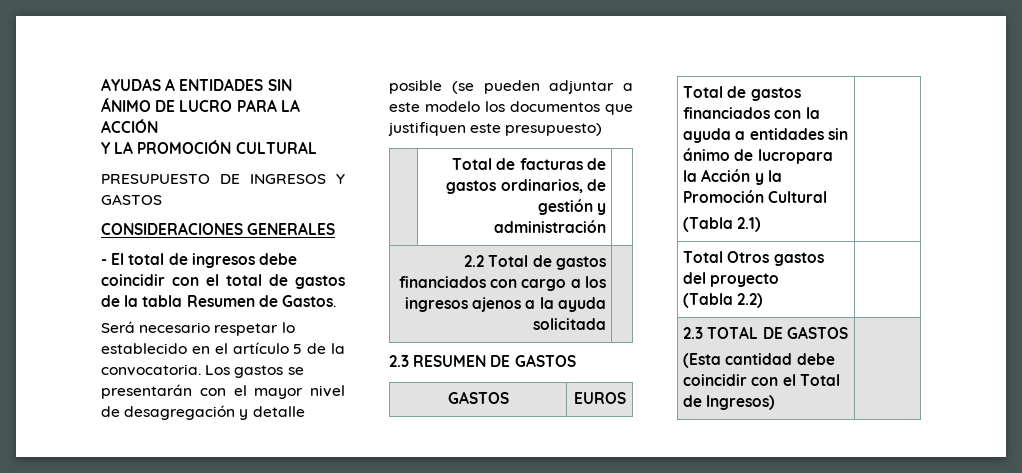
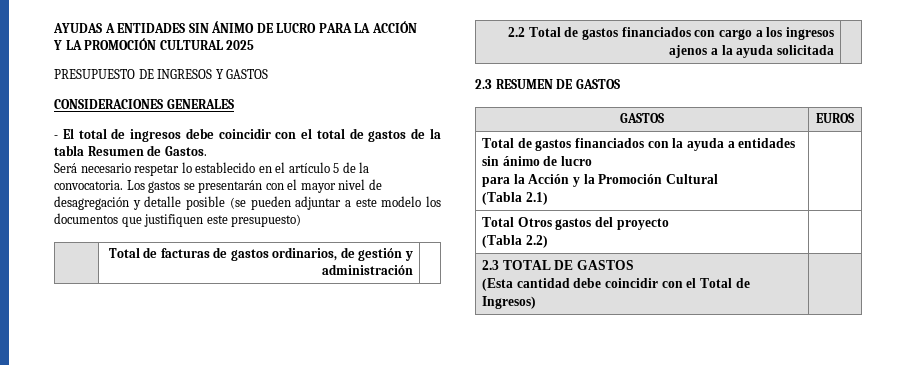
- Y LA PROMOCIÓN CULTURAL
+ Y LA PROMOCIÓN CULTURAL 2025
- Total de gastos financiados con la ayuda a entidades sin ánimo de lucropara la Acción y la Promoción Cultural
+ Total de gastos financiados con la ayuda a entidades sin ánimo de lucro
+ para la Acción y la Promoción Cultural

